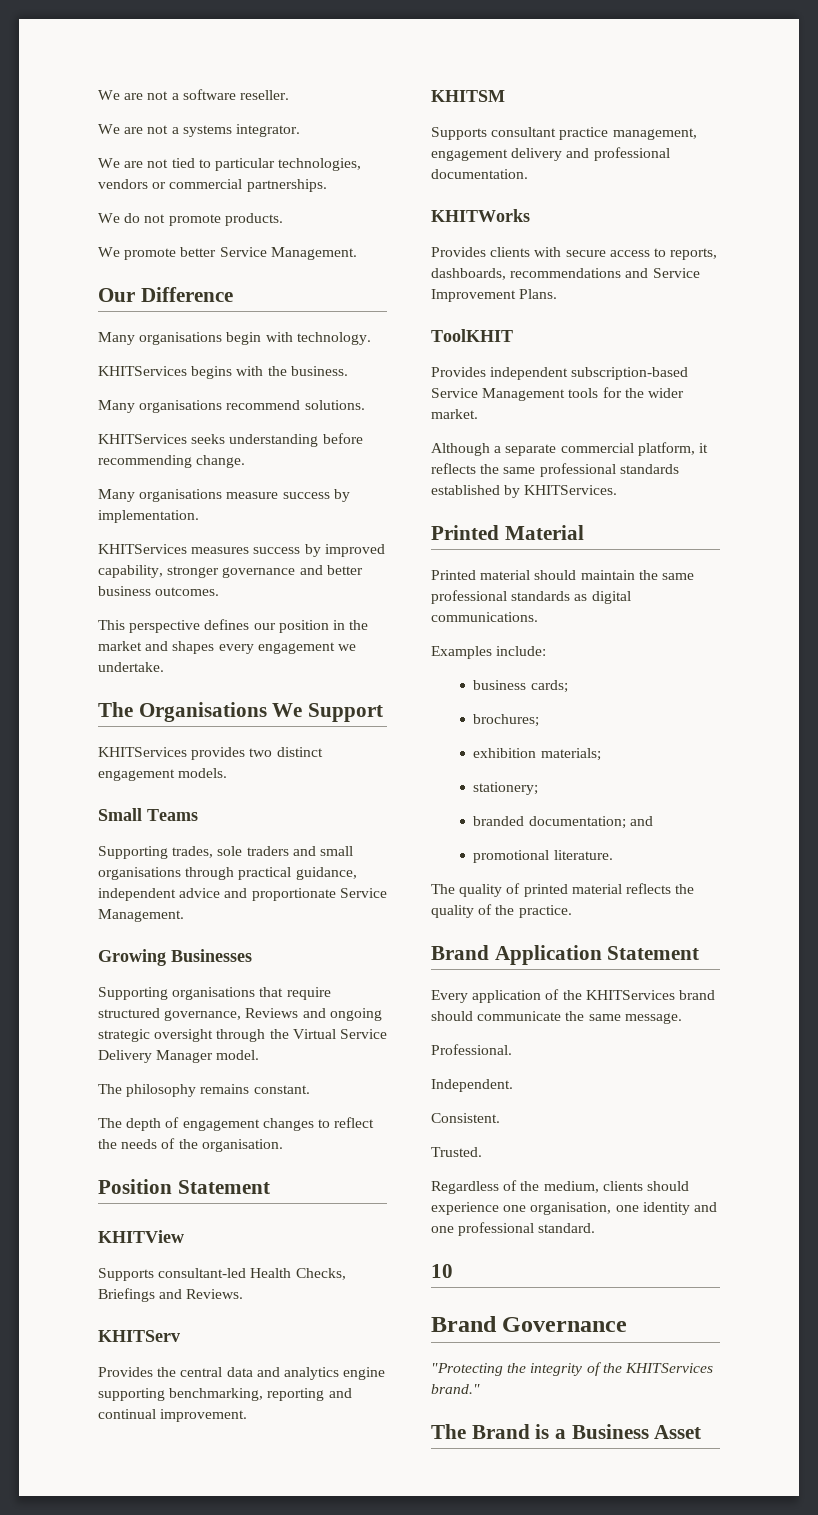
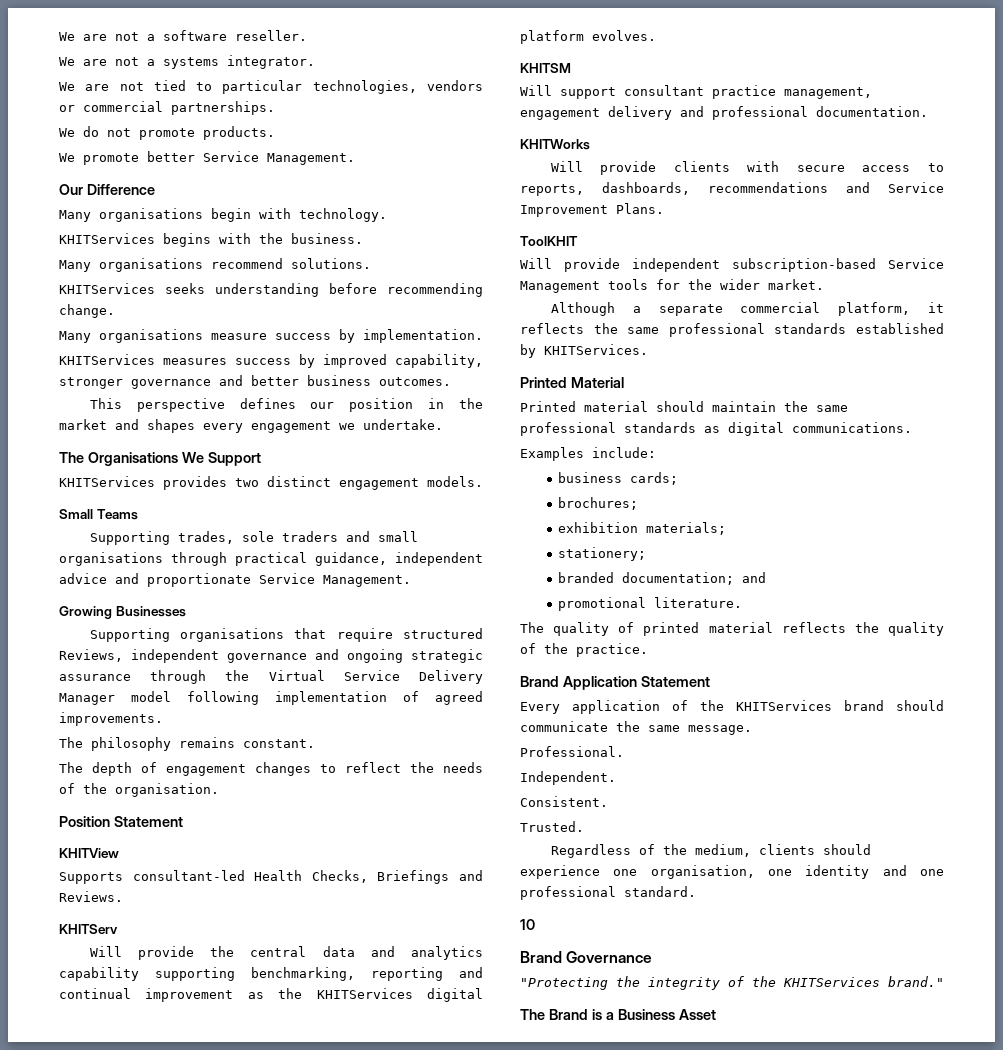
- Supporting organisations that require structured governance, Reviews and ongoing strategic oversight through the Virtual Service Delivery Manager model.
+ Supporting organisations that require structured Reviews, independent governance and ongoing strategic assurance through the Virtual Service Delivery Manager model following implementation of agreed improvements.
- Provides the central data and analytics engine supporting benchmarking, reporting and continual improvement.
+ Will provide the central data and analytics capability supporting benchmarking, reporting and continual improvement as the KHITServices digital platform evolves.
- Supports consultant practice management, engagement delivery and professional documentation.
+ Will support consultant practice management, engagement delivery and professional documentation.
- Provides clients with secure access to reports, dashboards, recommendations and Service Improvement Plans.
+ Will provide clients with secure access to reports, dashboards, recommendations and Service Improvement Plans.
- Provides independent subscription-based Service Management tools for the wider market.
+ Will provide independent subscription-based Service Management tools for the wider market.

